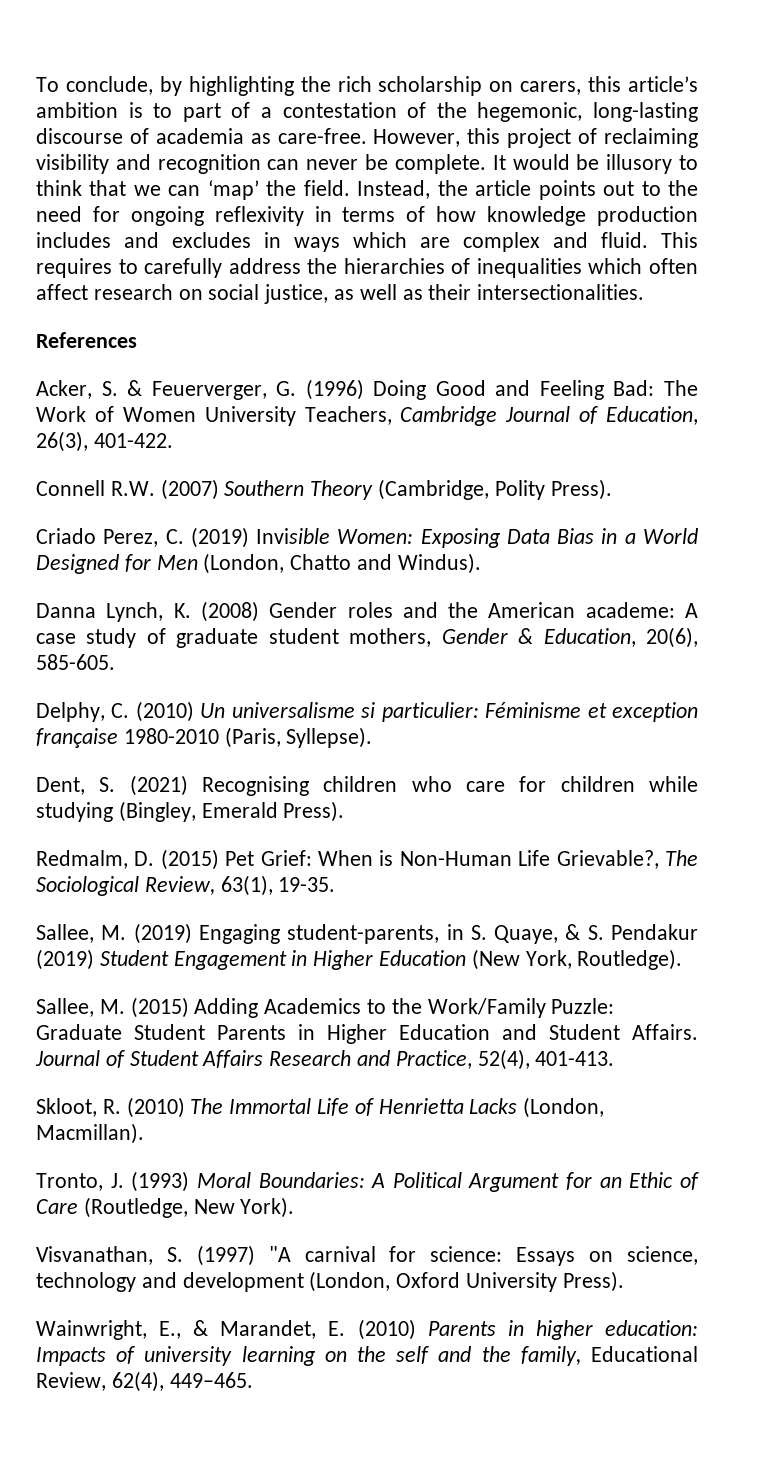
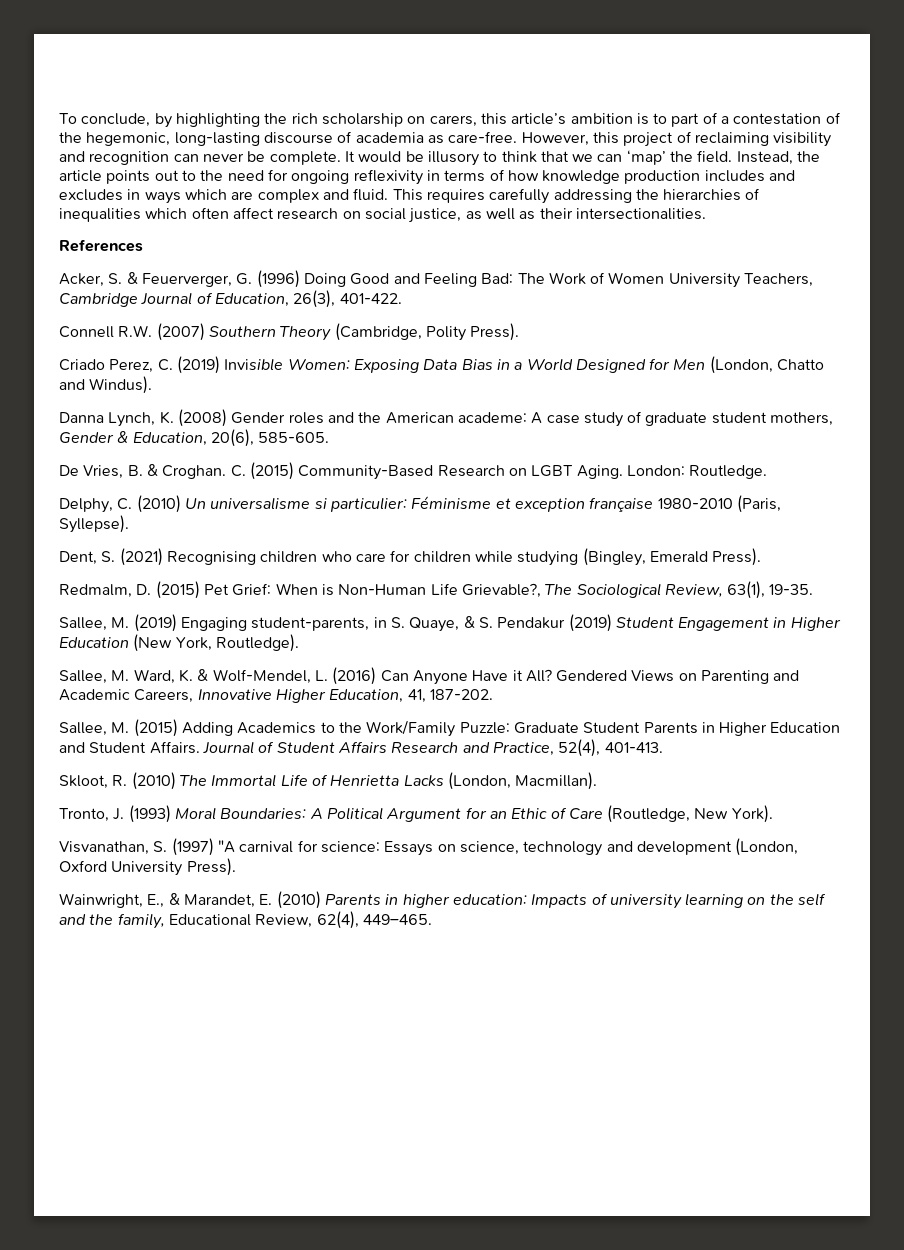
- This requires to carefully address the hierarchies of inequalities which often affect research on social justice, as well as their intersectionalities.
+ This requires carefully addressing the hierarchies of inequalities which often affect research on social justice, as well as their intersectionalities.
+ De Vries, B. & Croghan. C. (2015) Community-Based Research on LGBT Aging. London: Routledge.
+ Sallee, M. Ward, K. & Wolf-Mendel, L. (2016) Can Anyone Have it All? Gendered Views on Parenting and Academic Careers, Innovative Higher Education, 41, 187-202.

